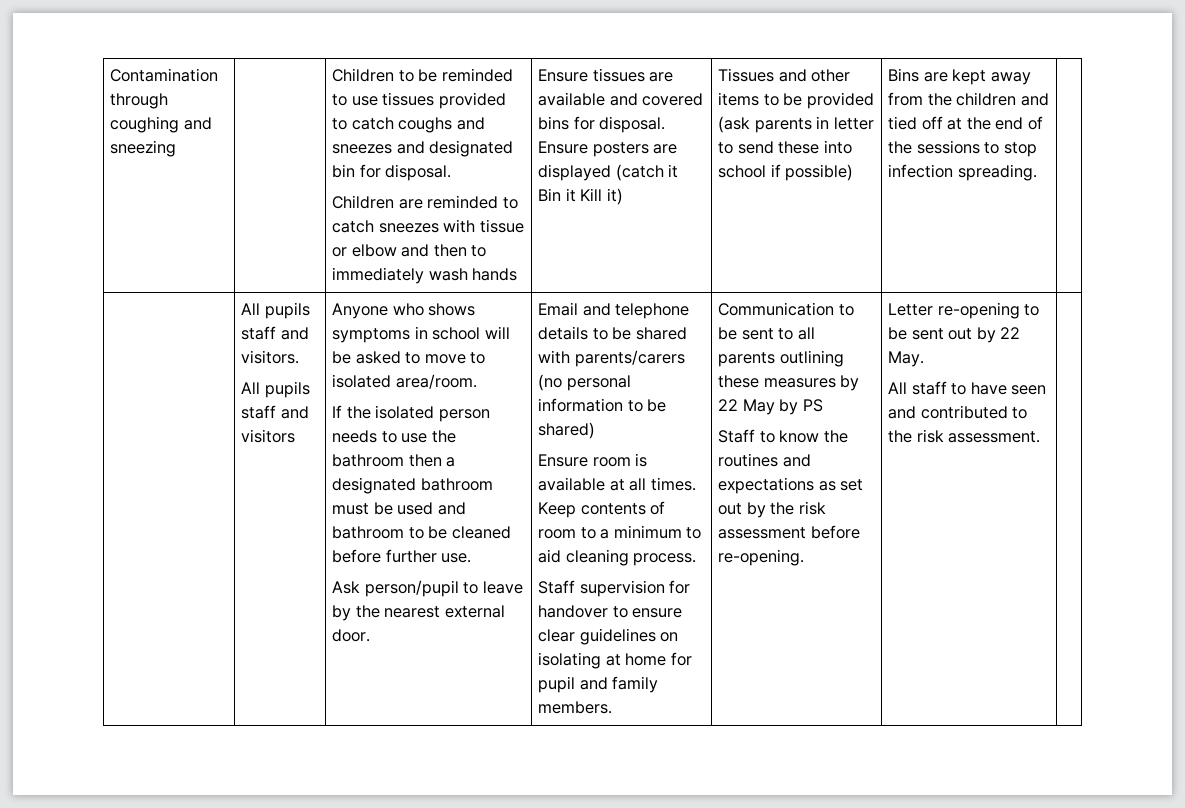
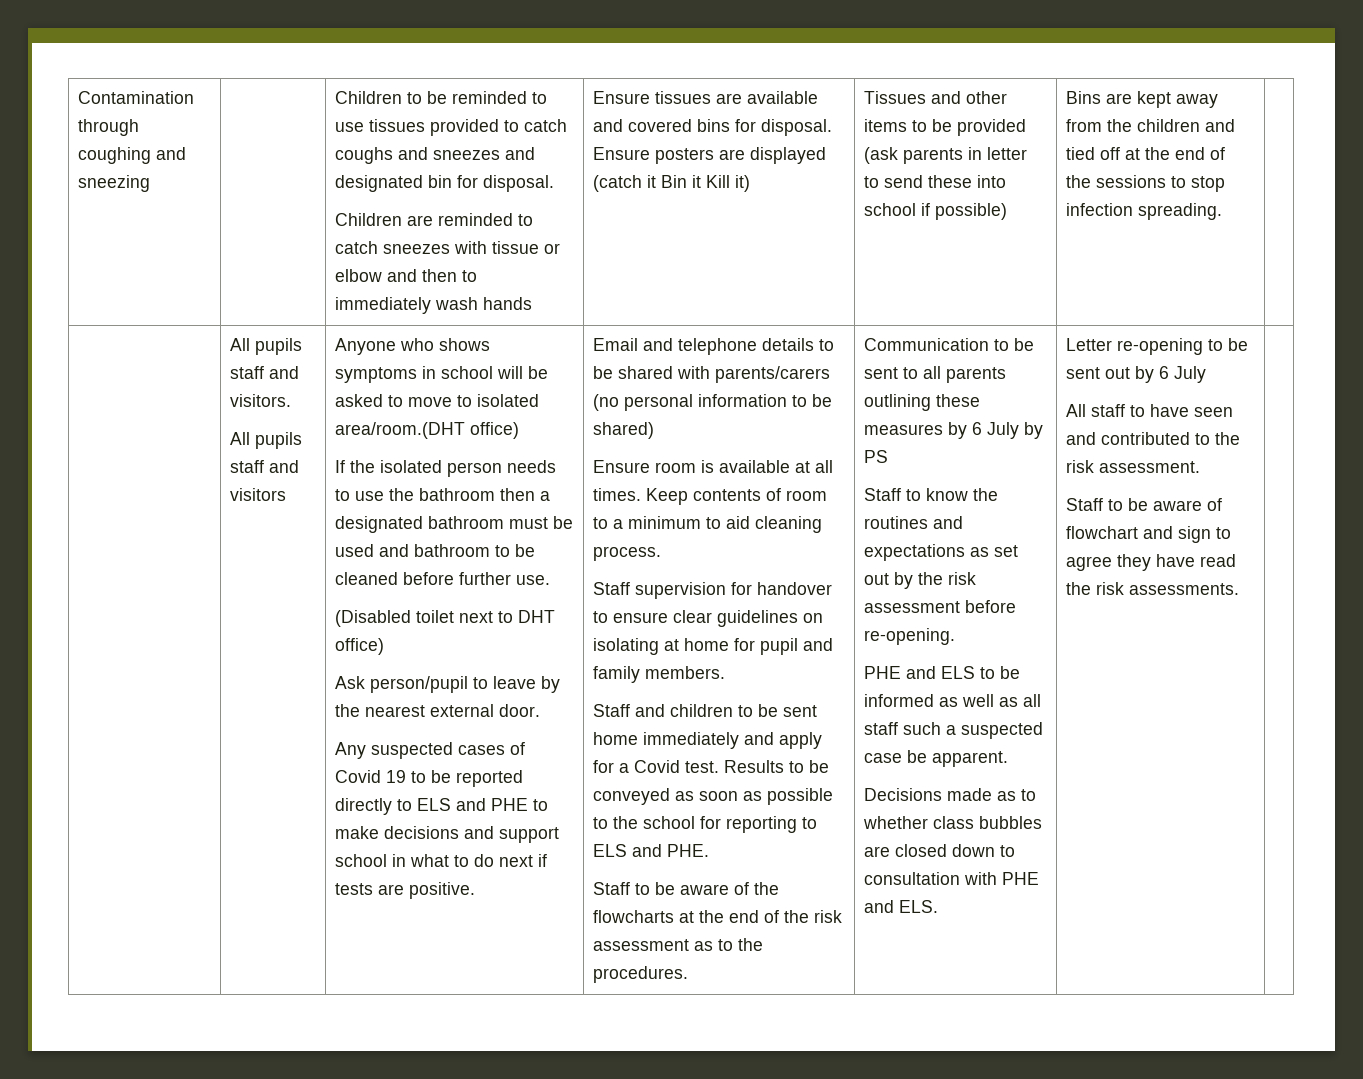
- Anyone who shows symptoms in school will be asked to move to isolated area/room.
+ Anyone who shows symptoms in school will be asked to move to isolated area/room.(DHT office)
+ (Disabled toilet next to DHT office)
+ Any suspected cases of Covid 19 to be reported directly to ELS and PHE to make decisions and support school in what to do next if tests are positive.
+ Staff and children to be sent home immediately and apply for a Covid test. Results to be conveyed as soon as possible to the school for reporting to ELS and PHE.
+ Staff to be aware of the flowcharts at the end of the risk assessment as to the procedures.
- Communication to be sent to all parents outlining these measures by 22 May by PS
+ Communication to be sent to all parents outlining these measures by 6 July by PS
+ PHE and ELS to be informed as well as all staff such a suspected case be apparent.
+ Decisions made as to whether class bubbles are closed down to consultation with PHE and ELS.
- Letter re-opening to be sent out by 22 May.
+ Letter re-opening to be sent out by 6 July
+ Staff to be aware of flowchart and sign to agree they have read the risk assessments.

